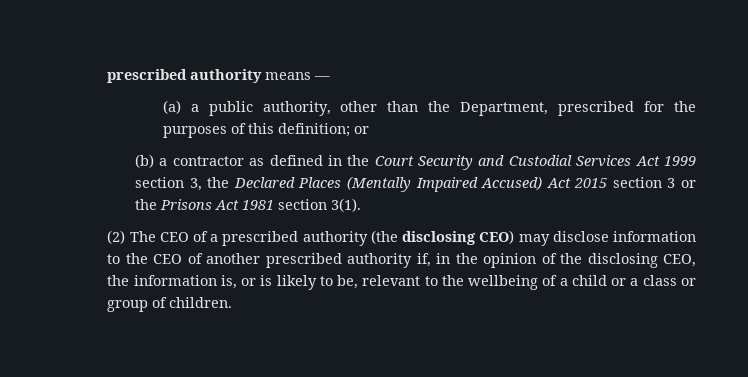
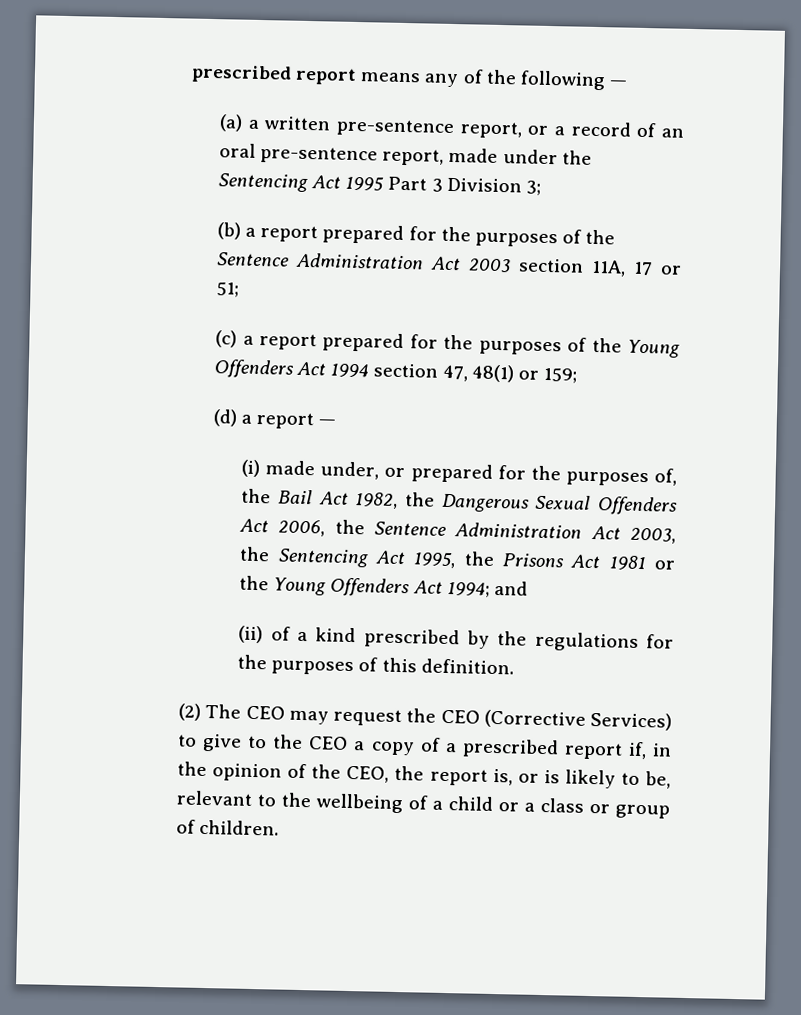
- prescribed authority means —
- (a) a public authority, other than the Department, prescribed for the purposes of this definition; or
- (b) a contractor as defined in the Court Security and Custodial Services Act 1999 section 3, the Declared Places (Mentally Impaired Accused) Act 2015 section 3 or the Prisons Act 1981 section 3(1).
- (2) The CEO of a prescribed authority (the disclosing CEO) may disclose information to the CEO of another prescribed authority if, in the opinion of the disclosing CEO, the information is, or is likely to be, relevant to the wellbeing of a child or a class or group of children.
+ prescribed report means any of the following —
+ (a) a written pre-sentence report, or a record of an oral pre-sentence report, made under the Sentencing Act 1995 Part 3 Division 3;
+ (b) a report prepared for the purposes of the Sentence Administration Act 2003 section 11A, 17 or 51;
+ (c) a report prepared for the purposes of the Young Offenders Act 1994 section 47, 48(1) or 159;
+ (d) a report —
+ (i) made under, or prepared for the purposes of, the Bail Act 1982, the Dangerous Sexual Offenders Act 2006, the Sentence Administration Act 2003, the Sentencing Act 1995, the Prisons Act 1981 or the Young Offenders Act 1994; and
+ (ii) of a kind prescribed by the regulations for the purposes of this definition.
+ (2) The CEO may request the CEO (Corrective Services) to give to the CEO a copy of a prescribed report if, in the opinion of the CEO, the report is, or is likely to be, relevant to the wellbeing of a child or a class or group of children.

